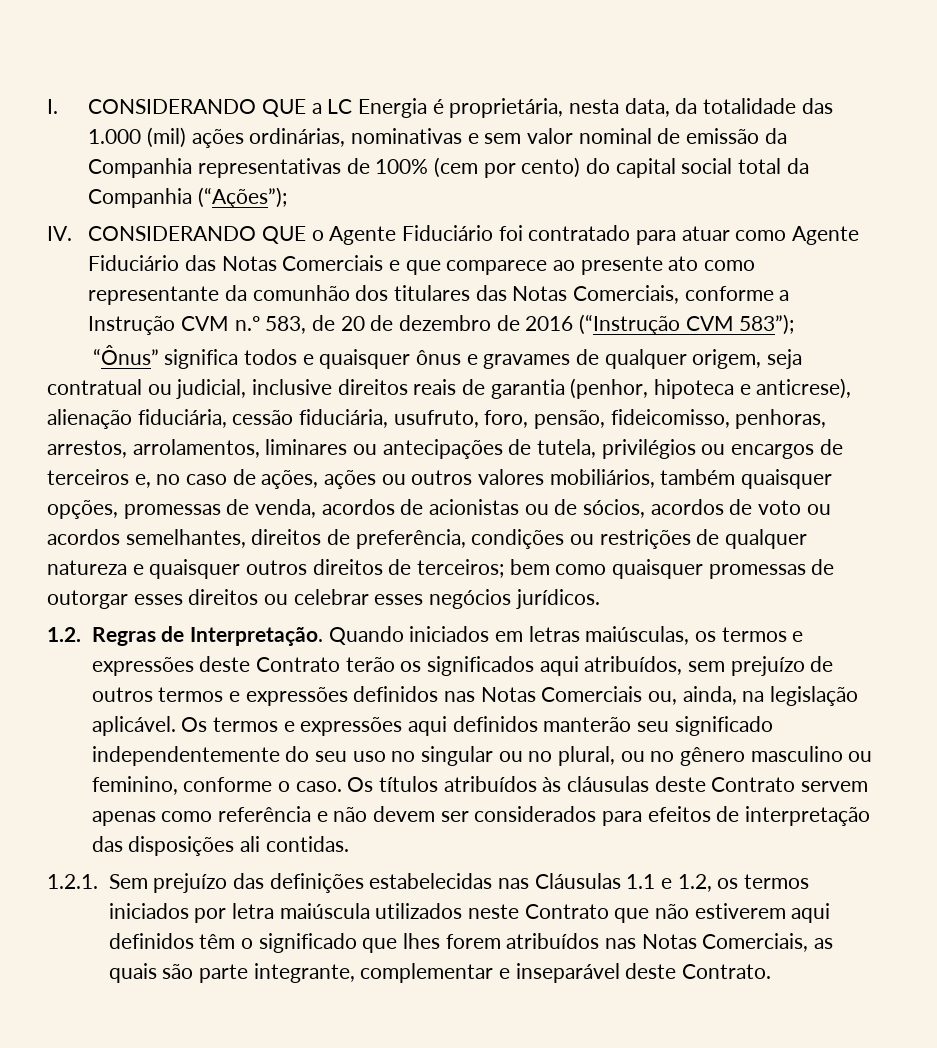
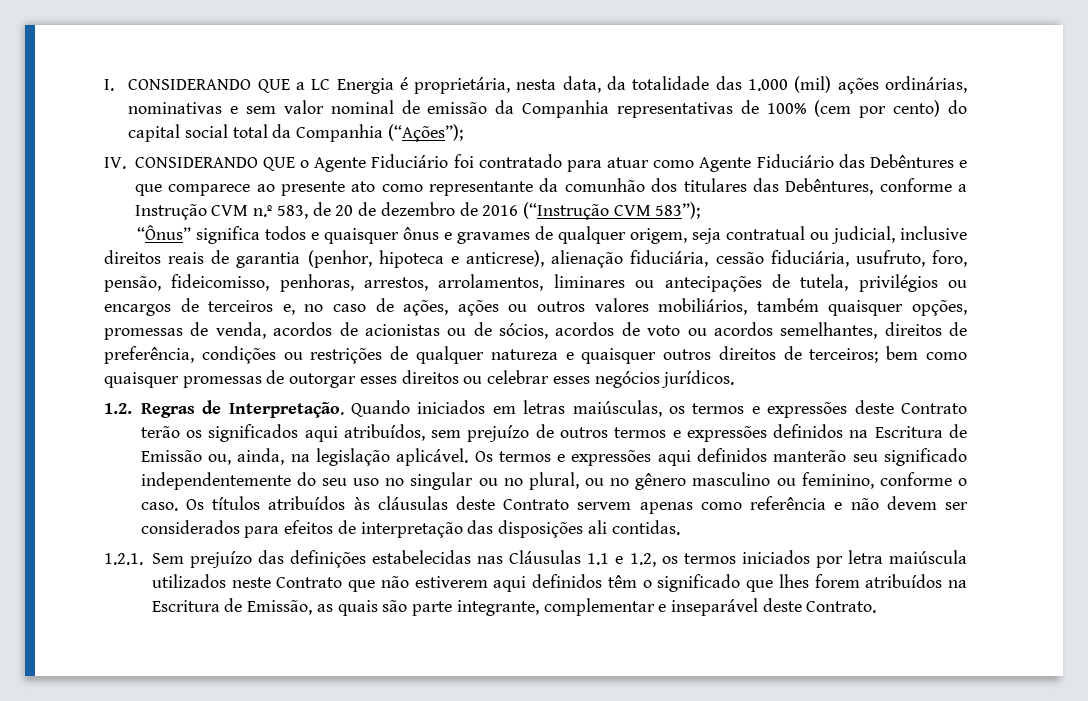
- IV. CONSIDERANDO QUE o Agente Fiduciário foi contratado para atuar como Agente Fiduciário das Notas Comerciais e que comparece ao presente ato como representante da comunhão dos titulares das Notas Comerciais, conforme a Instrução CVM n.º 583, de 20 de dezembro de 2016 (“Instrução CVM 583”);
+ IV. CONSIDERANDO QUE o Agente Fiduciário foi contratado para atuar como Agente Fiduciário das Debêntures e que comparece ao presente ato como representante da comunhão dos titulares das Debêntures, conforme a Instrução CVM n.º 583, de 20 de dezembro de 2016 (“Instrução CVM 583”);
- Quando iniciados em letras maiúsculas, os termos e expressões deste Contrato terão os significados aqui atribuídos, sem prejuízo de outros termos e expressões definidos nas Notas Comerciais ou, ainda, na legislação aplicável.
+ Quando iniciados em letras maiúsculas, os termos e expressões deste Contrato terão os significados aqui atribuídos, sem prejuízo de outros termos e expressões definidos na Escritura de Emissão ou, ainda, na legislação aplicável.
- 1.2.1. Sem prejuízo das definições estabelecidas nas Cláusulas 1.1 e 1.2, os termos iniciados por letra maiúscula utilizados neste Contrato que não estiverem aqui definidos têm o significado que lhes forem atribuídos nas Notas Comerciais, as quais são parte integrante, complementar e inseparável deste Contrato.
+ 1.2.1. Sem prejuízo das definições estabelecidas nas Cláusulas 1.1 e 1.2, os termos iniciados por letra maiúscula utilizados neste Contrato que não estiverem aqui definidos têm o significado que lhes forem atribuídos na Escritura de Emissão, as quais são parte integrante, complementar e inseparável deste Contrato.

